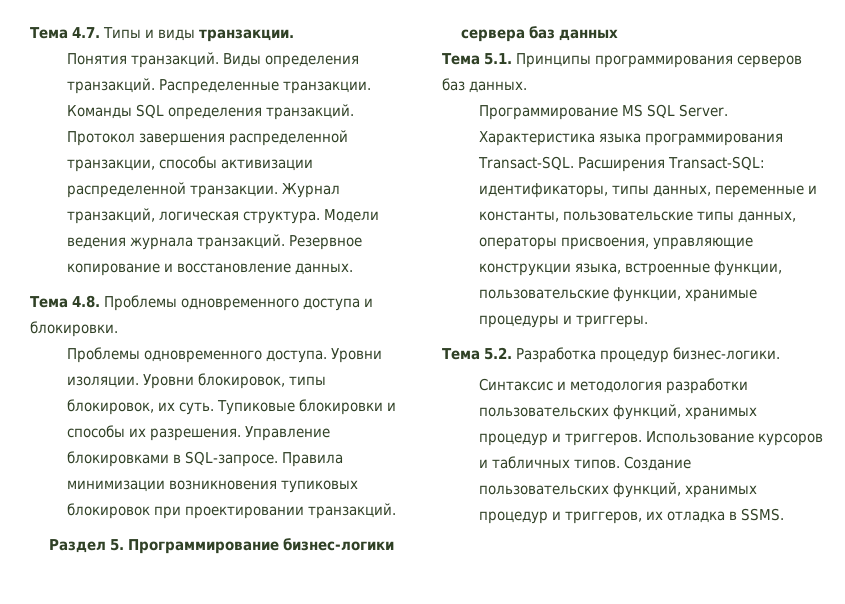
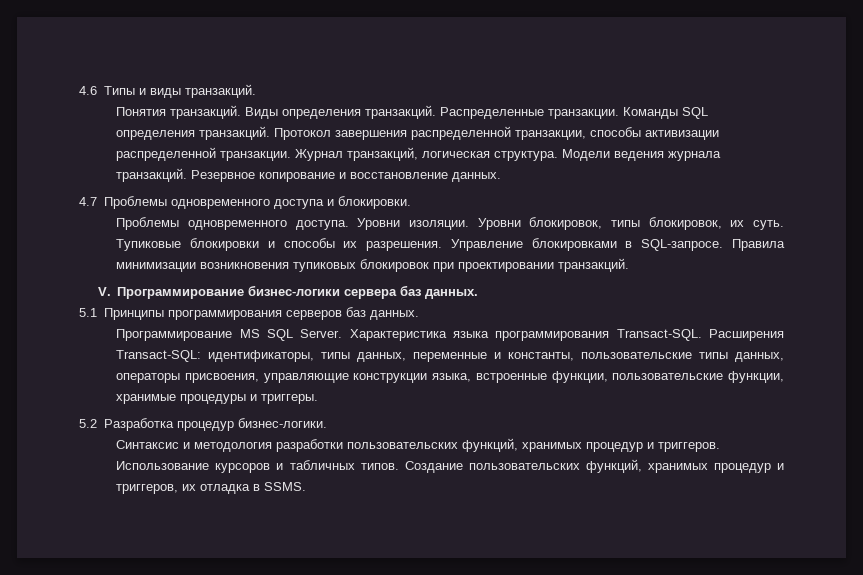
- Тема 4.7. Типы и виды транзакции.
+ 4.6 Типы и виды транзакций.
- Тема 4.8. Проблемы одновременного доступа и блокировки.
+ 4.7 Проблемы одновременного доступа и блокировки.
- Раздел 5. Программирование бизнес-логики сервера баз данных
- Тема 5.1. Принципы программирования серверов баз данных.
+ V. Программирование бизнес-логики сервера баз данных.
+ 5.1 Принципы программирования серверов баз данных.
- Тема 5.2. Разработка процедур бизнес-логики.
+ 5.2 Разработка процедур бизнес-логики.

